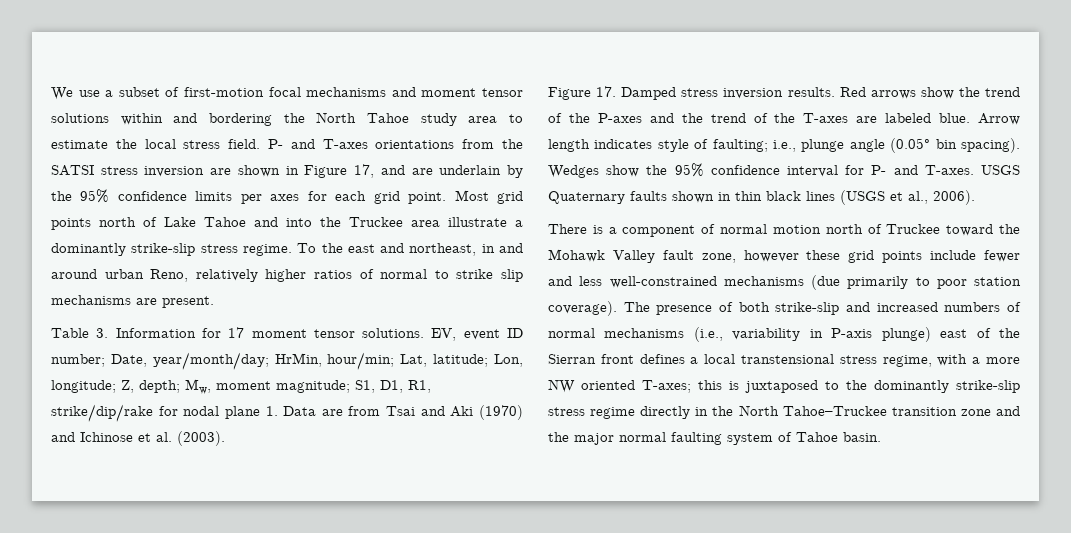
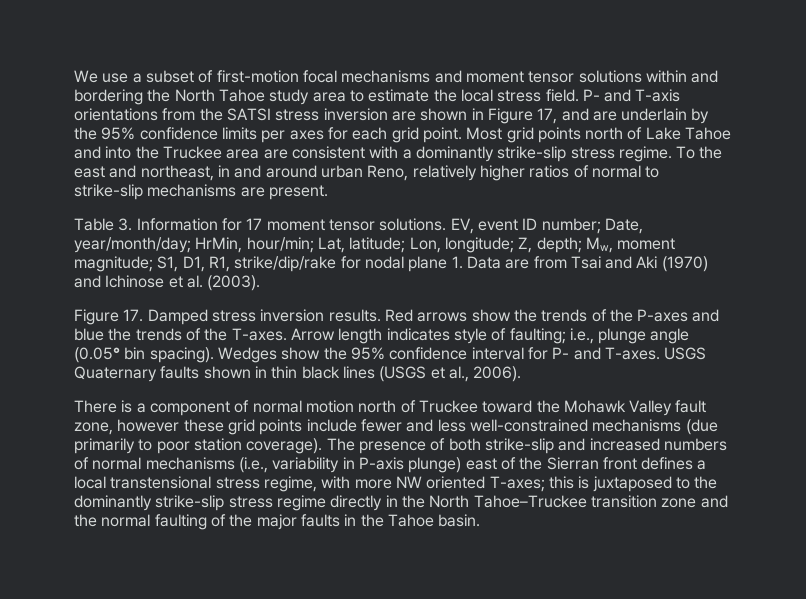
- P- and T-axes orientations from the SATSI stress inversion are shown in Figure 17, and are underlain by the 95% confidence limits per axes for each grid point.
+ P- and T-axis orientations from the SATSI stress inversion are shown in Figure 17, and are underlain by the 95% confidence limits per axes for each grid point.
- Most grid points north of Lake Tahoe and into the Truckee area illustrate a dominantly strike-slip stress regime.
+ Most grid points north of Lake Tahoe and into the Truckee area are consistent with a dominantly strike-slip stress regime.
- To the east and northeast, in and around urban Reno, relatively higher ratios of normal to strike slip mechanisms are present.
+ To the east and northeast, in and around urban Reno, relatively higher ratios of normal to strike-slip mechanisms are present.
- Red arrows show the trend of the P-axes and the trend of the T-axes are labeled blue.
+ Red arrows show the trends of the P-axes and blue the trends of the T-axes.
- The presence of both strike-slip and increased numbers of normal mechanisms (i.e., variability in P-axis plunge) east of the Sierran front defines a local transtensional stress regime, with a more NW oriented T-axes; this is juxtaposed to the dominantly strike-slip stress regime directly in the North Tahoe–Truckee transition zone and the major normal faulting system of Tahoe basin.
+ The presence of both strike-slip and increased numbers of normal mechanisms (i.e., variability in P-axis plunge) east of the Sierran front defines a local transtensional stress regime, with more NW oriented T-axes; this is juxtaposed to the dominantly strike-slip stress regime directly in the North Tahoe–Truckee transition zone and the normal faulting of the major faults in the Tahoe basin.

